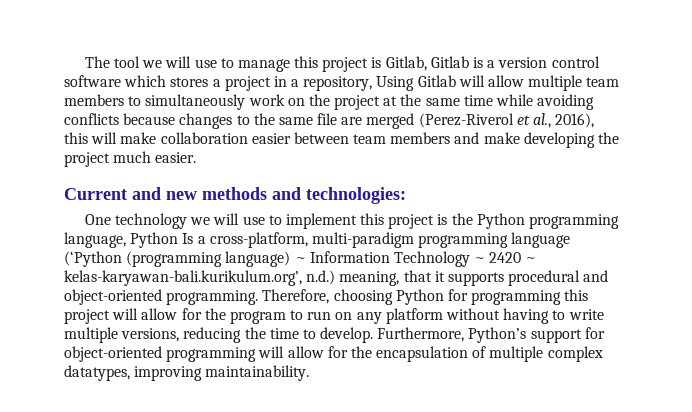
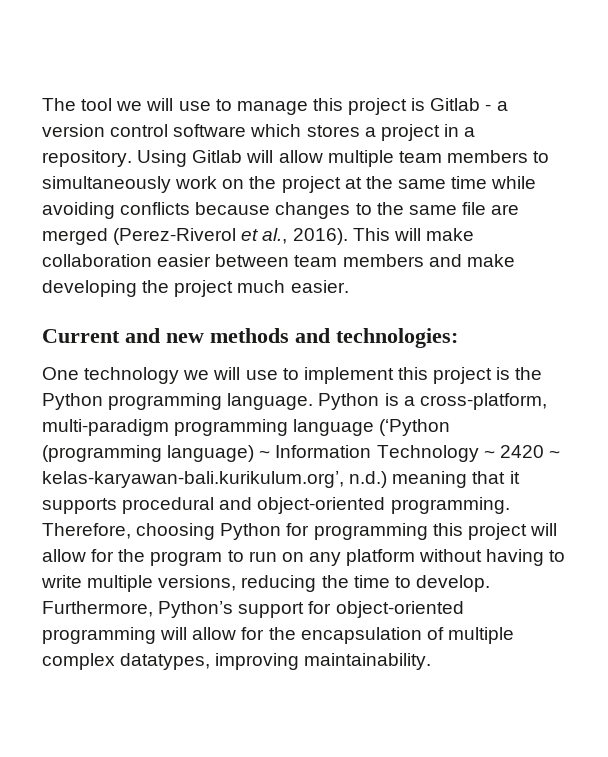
- The tool we will use to manage this project is Gitlab, Gitlab is a version control software which stores a project in a repository, Using Gitlab will allow multiple team members to simultaneously work on the project at the same time while avoiding conflicts because changes to the same file are merged (Perez-Riverol et al., 2016), this will make collaboration easier between team members and make developing the project much easier.
+ The tool we will use to manage this project is Gitlab - a version control software which stores a project in a repository. Using Gitlab will allow multiple team members to simultaneously work on the project at the same time while avoiding conflicts because changes to the same file are merged (Perez-Riverol et al., 2016). This will make collaboration easier between team members and make developing the project much easier.
- One technology we will use to implement this project is the Python programming language, Python Is a cross-platform, multi-paradigm programming language (‘Python (programming language) ~ Information Technology ~ 2420 ~ kelas-karyawan-bali.kurikulum.org’, n.d.) meaning, that it supports procedural and object-oriented programming.
+ One technology we will use to implement this project is the Python programming language. Python is a cross-platform, multi-paradigm programming language (‘Python (programming language) ~ Information Technology ~ 2420 ~ kelas-karyawan-bali.kurikulum.org’, n.d.) meaning that it supports procedural and object-oriented programming.

